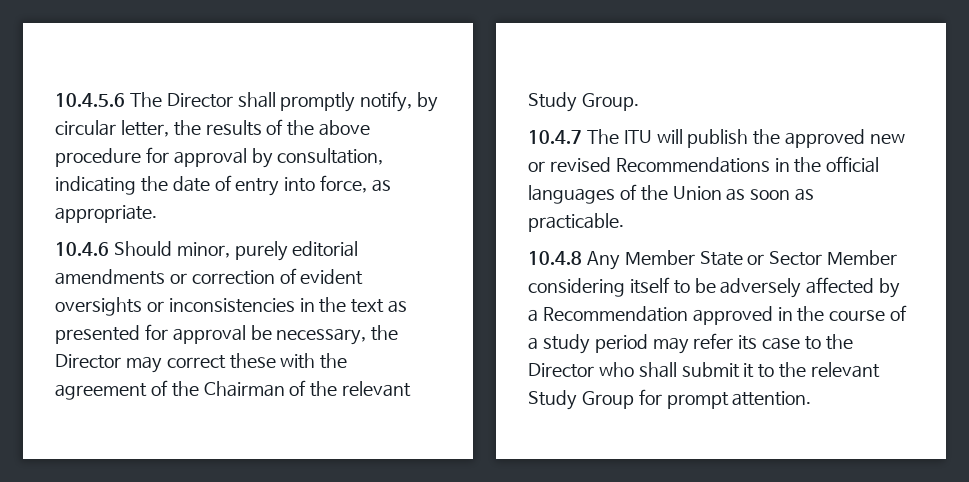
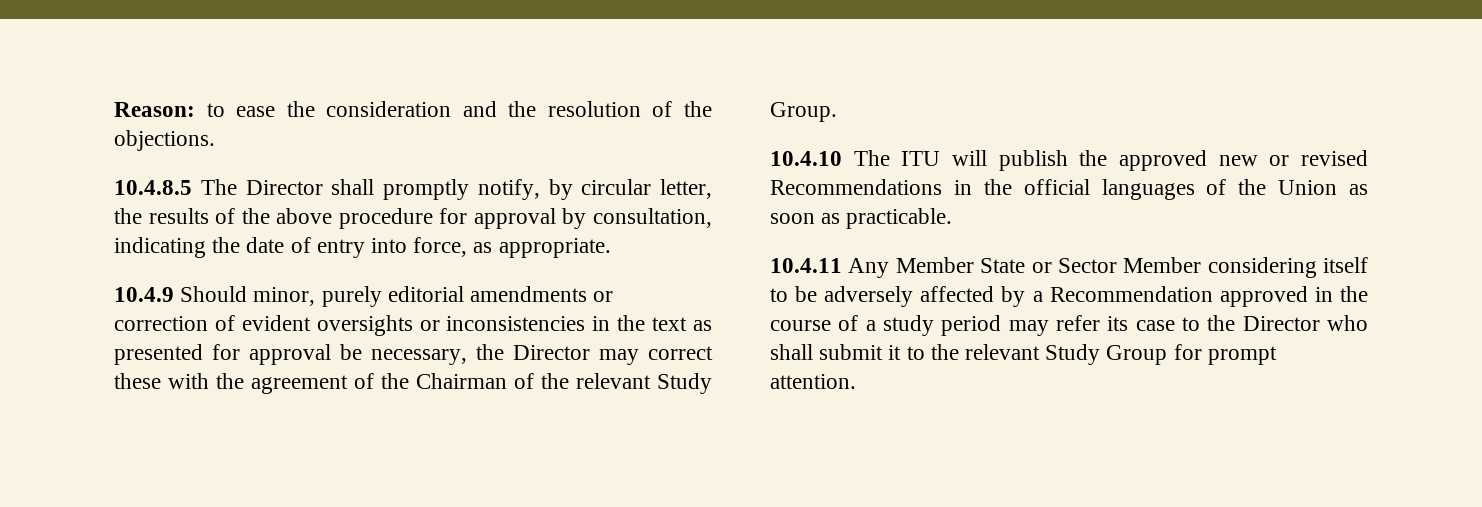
- 10.4.5.6 The Director shall promptly notify, by circular letter, the results of the above procedure for approval by consultation, indicating the date of entry into force, as appropriate.
+ Reason: to ease the consideration and the resolution of the objections.
+ 10.4.8.5 The Director shall promptly notify, by circular letter, the results of the above procedure for approval by consultation, indicating the date of entry into force, as appropriate.
- 10.4.6 Should minor, purely editorial amendments or correction of evident oversights or inconsistencies in the text as presented for approval be necessary, the Director may correct these with the agreement of the Chairman of the relevant Study Group.
+ 10.4.9 Should minor, purely editorial amendments or correction of evident oversights or inconsistencies in the text as presented for approval be necessary, the Director may correct these with the agreement of the Chairman of the relevant Study Group.
- 10.4.7 The ITU will publish the approved new or revised Recommendations in the official languages of the Union as soon as practicable.
+ 10.4.10 The ITU will publish the approved new or revised Recommendations in the official languages of the Union as soon as practicable.
- 10.4.8 Any Member State or Sector Member considering itself to be adversely affected by a Recommendation approved in the course of a study period may refer its case to the Director who shall submit it to the relevant Study Group for prompt attention.
+ 10.4.11 Any Member State or Sector Member considering itself to be adversely affected by a Recommendation approved in the course of a study period may refer its case to the Director who shall submit it to the relevant Study Group for prompt attention.

